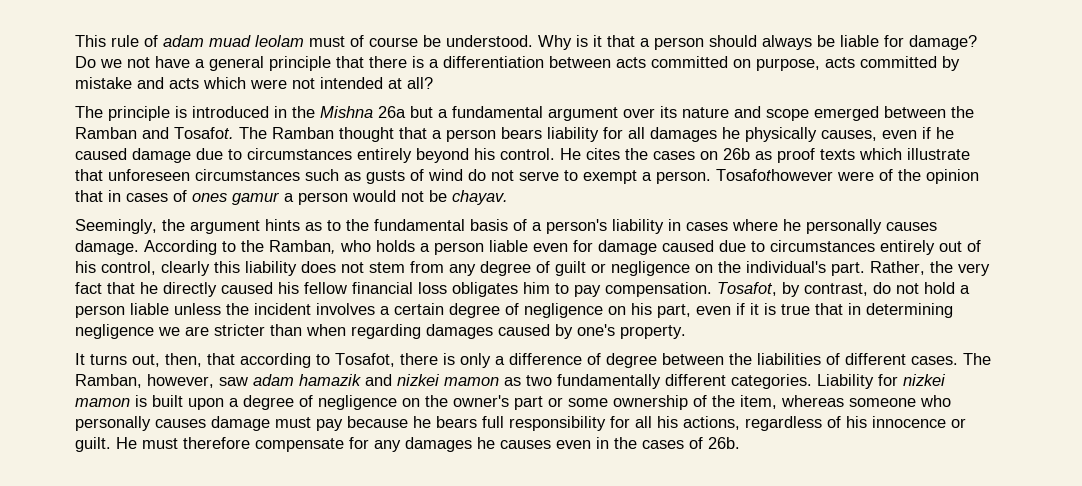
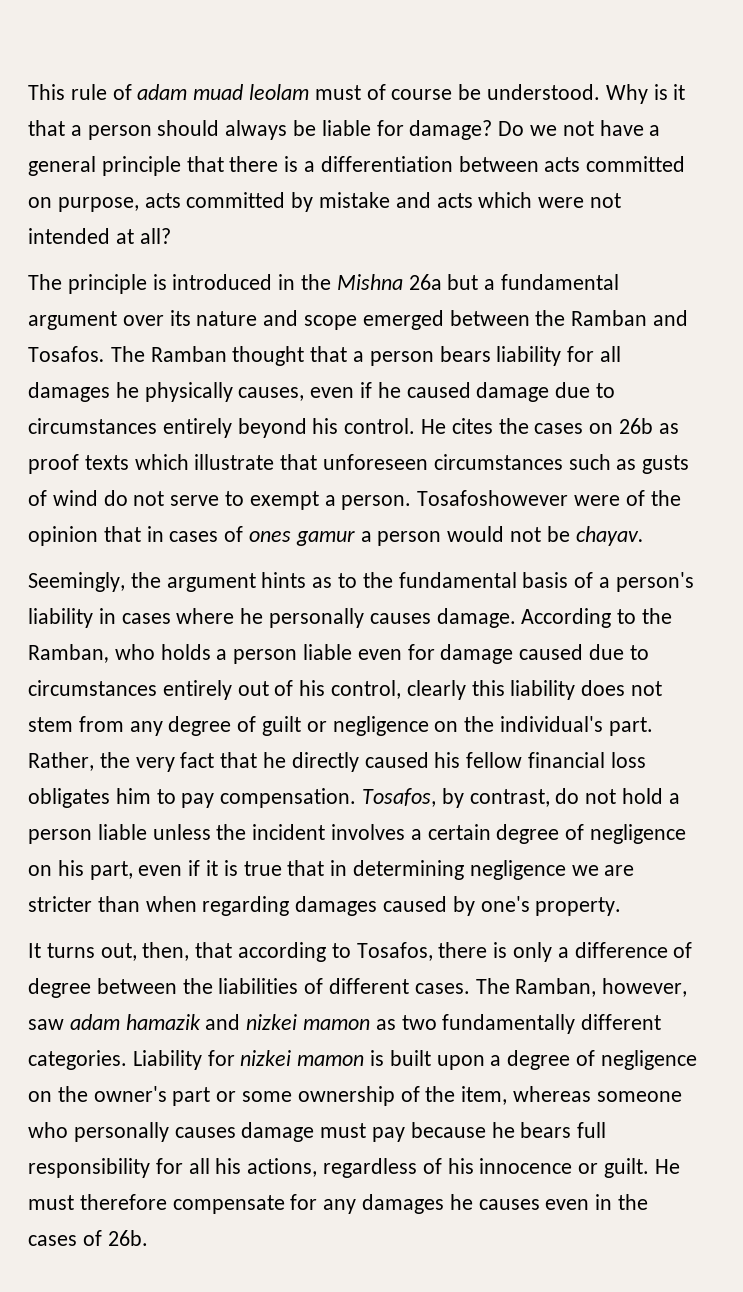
- The principle is introduced in the Mishna 26a but a fundamental argument over its nature and scope emerged between the Ramban and Tosafot.
+ The principle is introduced in the Mishna 26a but a fundamental argument over its nature and scope emerged between the Ramban and Tosafos.
- Tosafothowever were of the opinion that in cases of ones gamur a person would not be chayav.
+ Tosafoshowever were of the opinion that in cases of ones gamur a person would not be chayav.
- Tosafot, by contrast, do not hold a person liable unless the incident involves a certain degree of negligence on his part, even if it is true that in determining negligence we are stricter than when regarding damages caused by one's property.
+ Tosafos, by contrast, do not hold a person liable unless the incident involves a certain degree of negligence on his part, even if it is true that in determining negligence we are stricter than when regarding damages caused by one's property.
- It turns out, then, that according to Tosafot, there is only a difference of degree between the liabilities of different cases.
+ It turns out, then, that according to Tosafos, there is only a difference of degree between the liabilities of different cases.

